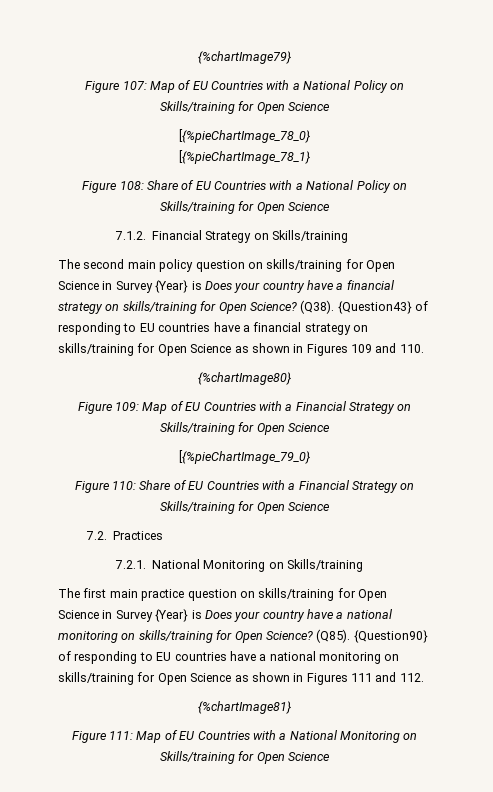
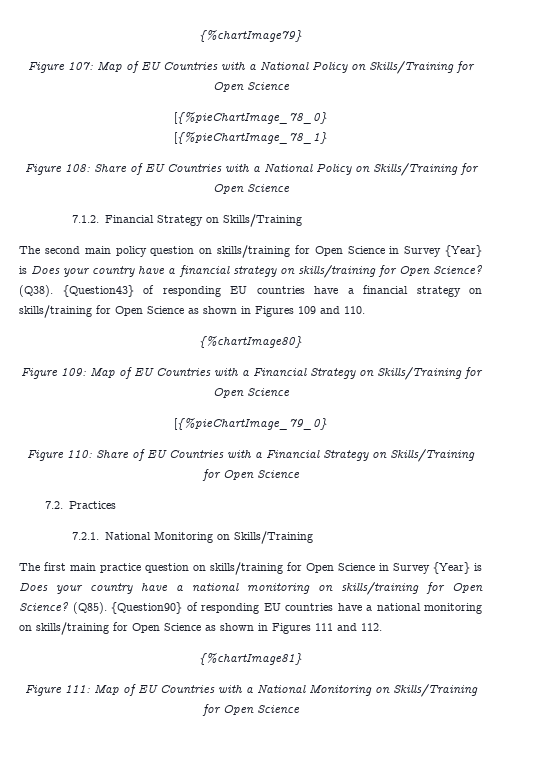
- Figure 107: Map of EU Countries with a National Policy on Skills/training for Open Science
+ Figure 107: Map of EU Countries with a National Policy on Skills/Training for Open Science
- Figure 108: Share of EU Countries with a National Policy on Skills/training for Open Science
+ Figure 108: Share of EU Countries with a National Policy on Skills/Training for Open Science
- 7.1.2. Financial Strategy on Skills/training
+ 7.1.2. Financial Strategy on Skills/Training
- {Question43} of responding to EU countries have a financial strategy on skills/training for Open Science as shown in Figures 109 and 110.
+ {Question43} of responding EU countries have a financial strategy on skills/training for Open Science as shown in Figures 109 and 110.
- Figure 109: Map of EU Countries with a Financial Strategy on Skills/training for Open Science
+ Figure 109: Map of EU Countries with a Financial Strategy on Skills/Training for Open Science
- Figure 110: Share of EU Countries with a Financial Strategy on Skills/training for Open Science
+ Figure 110: Share of EU Countries with a Financial Strategy on Skills/Training for Open Science
- 7.2.1. National Monitoring on Skills/training
+ 7.2.1. National Monitoring on Skills/Training
- {Question90} of responding to EU countries have a national monitoring on skills/training for Open Science as shown in Figures 111 and 112.
+ {Question90} of responding EU countries have a national monitoring on skills/training for Open Science as shown in Figures 111 and 112.
- Figure 111: Map of EU Countries with a National Monitoring on Skills/training for Open Science
+ Figure 111: Map of EU Countries with a National Monitoring on Skills/Training for Open Science

